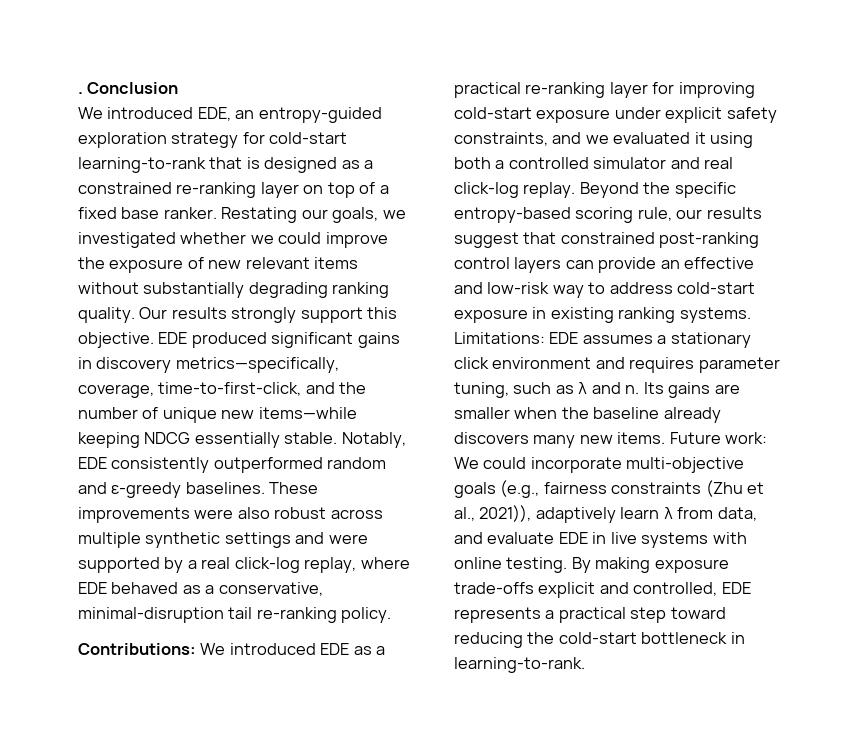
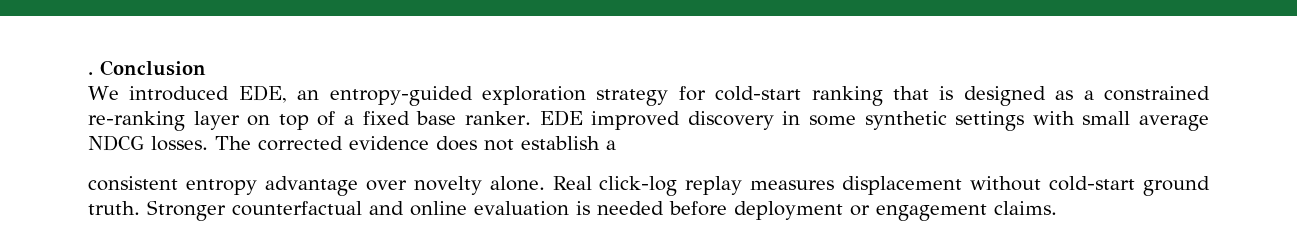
- We introduced EDE, an entropy-guided exploration strategy for cold-start learning-to-rank that is designed as a constrained re-ranking layer on top of a fixed base ranker.
+ We introduced EDE, an entropy-guided exploration strategy for cold-start ranking that is designed as a constrained re-ranking layer on top of a fixed base ranker.
- Restating our goals, we investigated whether we could improve the exposure of new relevant items without substantially degrading ranking quality. Our results strongly support this objective. EDE produced significant gains in discovery metrics—specifically, coverage, time-to-first-click, and the number of unique new items—while keeping NDCG essentially stable. Notably, EDE consistently outperformed random and ε-greedy baselines. These improvements were also robust across multiple synthetic settings and were supported by a real click-log replay, where EDE behaved as a conservative, minimal-disruption tail re-ranking policy.
- Contributions: We introduced EDE as a practical re-ranking layer for improving cold-start exposure under explicit safety constraints, and we evaluated it using both a controlled simulator and real click-log replay. Beyond the specific entropy-based scoring rule, our results suggest that constrained post-ranking control layers can provide an effective and low-risk way to address cold-start exposure in existing ranking systems. Limitations: EDE assumes a stationary click environment and requires parameter tuning, such as λ and η. Its gains are smaller when the baseline already discovers many new items. Future work: We could incorporate multi-objective goals (e.g., fairness constraints (Zhu et al., 2021)), adaptively learn λ from data, and evaluate EDE in live systems with online testing. By making exposure trade-offs explicit and controlled, EDE represents a practical step toward reducing the cold-start bottleneck in learning-to-rank.
+ EDE improved discovery in some synthetic settings with small average NDCG losses. The corrected evidence does not establish a
+ consistent entropy advantage over novelty alone. Real click-log replay measures displacement without cold-start ground truth. Stronger counterfactual and online evaluation is needed before deployment or engagement claims.

